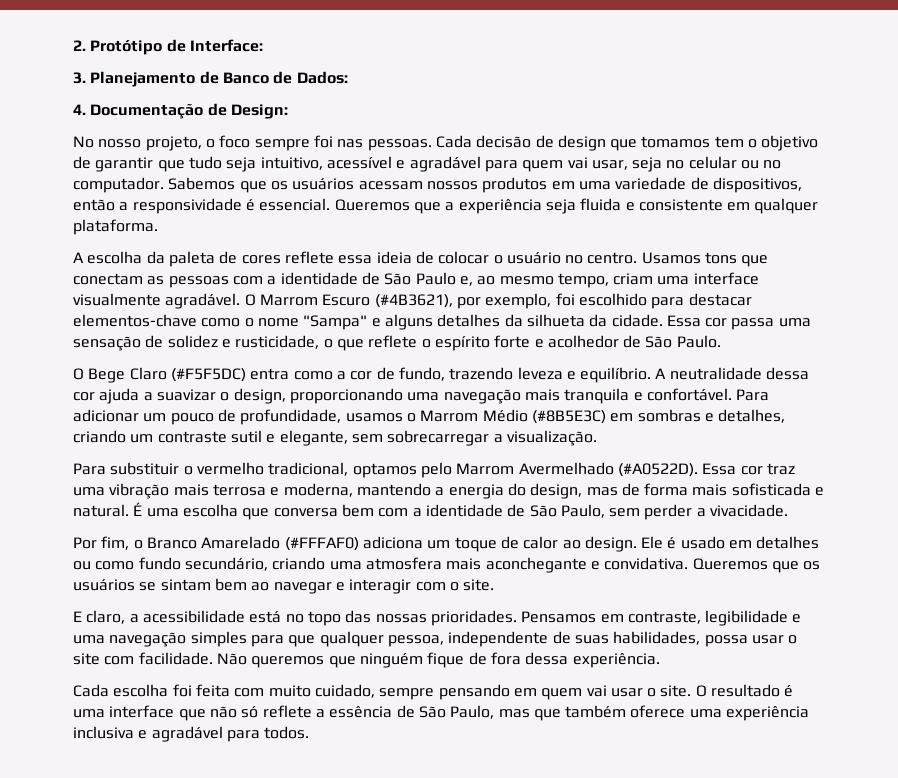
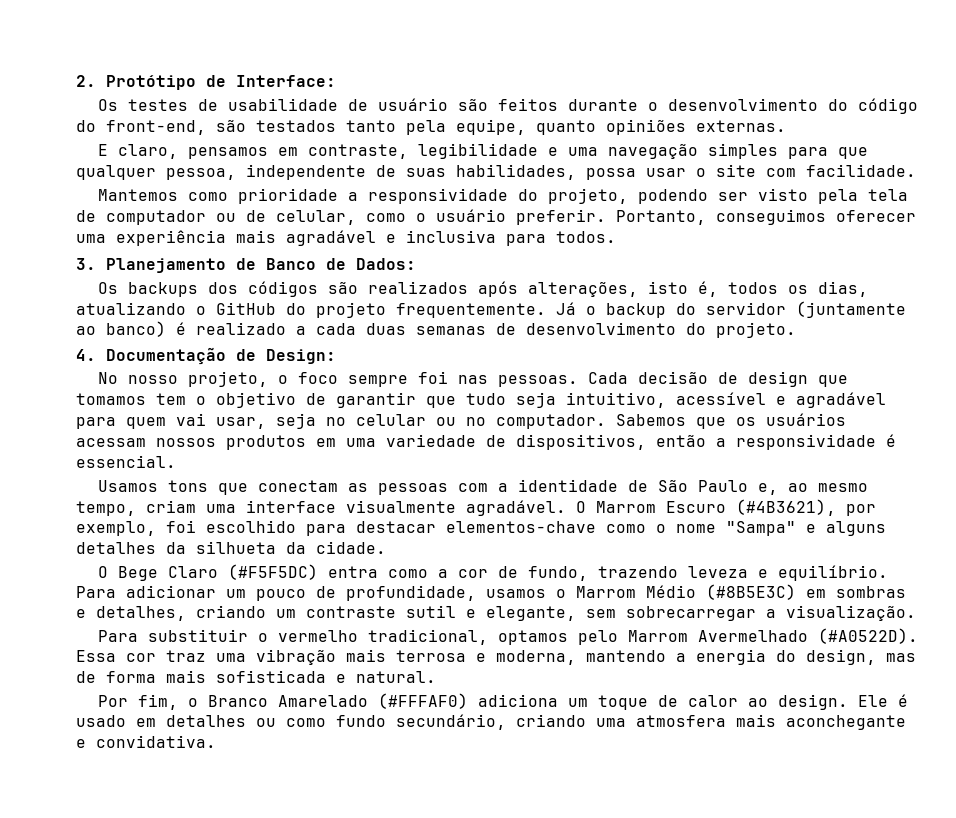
+ Os testes de usabilidade de usuário são feitos durante o desenvolvimento do código do front-end, são testados tanto pela equipe, quanto opiniões externas.
+ E claro, pensamos em contraste, legibilidade e uma navegação simples para que qualquer pessoa, independente de suas habilidades, possa usar o site com facilidade.
+ Mantemos como prioridade a responsividade do projeto, podendo ser visto pela tela de computador ou de celular, como o usuário preferir. Portanto, conseguimos oferecer uma experiência mais agradável e inclusiva para todos.
+ Os backups dos códigos são realizados após alterações, isto é, todos os dias, atualizando o GitHub do projeto frequentemente. Já o backup do servidor (juntamente ao banco) é realizado a cada duas semanas de desenvolvimento do projeto.
- Sabemos que os usuários acessam nossos produtos em uma variedade de dispositivos, então a responsividade é essencial. Queremos que a experiência seja fluida e consistente em qualquer plataforma.
- A escolha da paleta de cores reflete essa ideia de colocar o usuário no centro. Usamos tons que conectam as pessoas com a identidade de São Paulo e, ao mesmo tempo, criam uma interface visualmente agradável.
+ Sabemos que os usuários acessam nossos produtos em uma variedade de dispositivos, então a responsividade é essencial.
+ Usamos tons que conectam as pessoas com a identidade de São Paulo e, ao mesmo tempo, criam uma interface visualmente agradável.
- Essa cor passa uma sensação de solidez e rusticidade, o que reflete o espírito forte e acolhedor de São Paulo.
- A neutralidade dessa cor ajuda a suavizar o design, proporcionando uma navegação mais tranquila e confortável.
- É uma escolha que conversa bem com a identidade de São Paulo, sem perder a vivacidade.
- Queremos que os usuários se sintam bem ao navegar e interagir com o site.
- E claro, a acessibilidade está no topo das nossas prioridades. Pensamos em contraste, legibilidade e uma navegação simples para que qualquer pessoa, independente de suas habilidades, possa usar o site com facilidade. Não queremos que ninguém fique de fora dessa experiência.
- Cada escolha foi feita com muito cuidado, sempre pensando em quem vai usar o site. O resultado é uma interface que não só reflete a essência de São Paulo, mas que também oferece uma experiência inclusiva e agradável para todos.

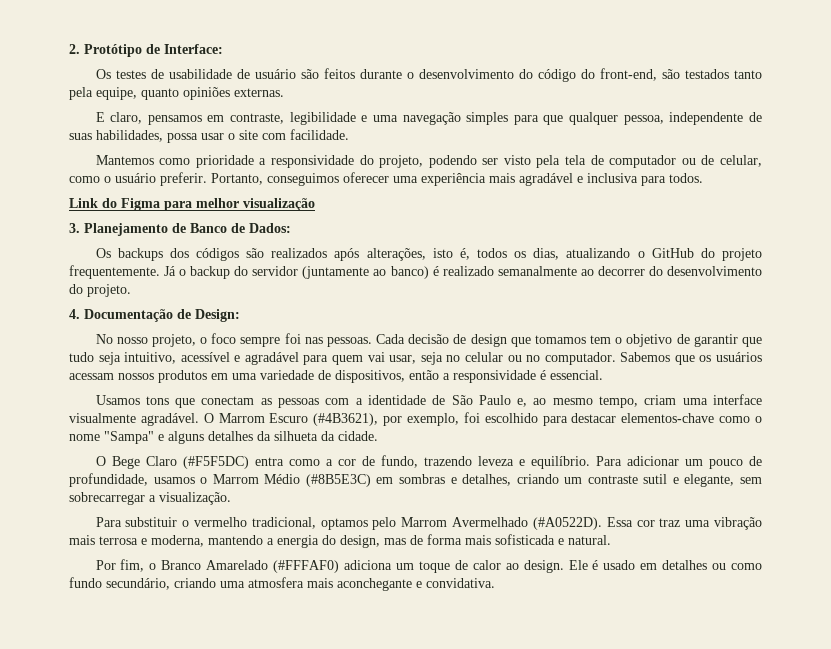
+ Link do Figma para melhor visualização
- Já o backup do servidor (juntamente ao banco) é realizado a cada duas semanas de desenvolvimento do projeto.
+ Já o backup do servidor (juntamente ao banco) é realizado semanalmente ao decorrer do desenvolvimento do projeto.

